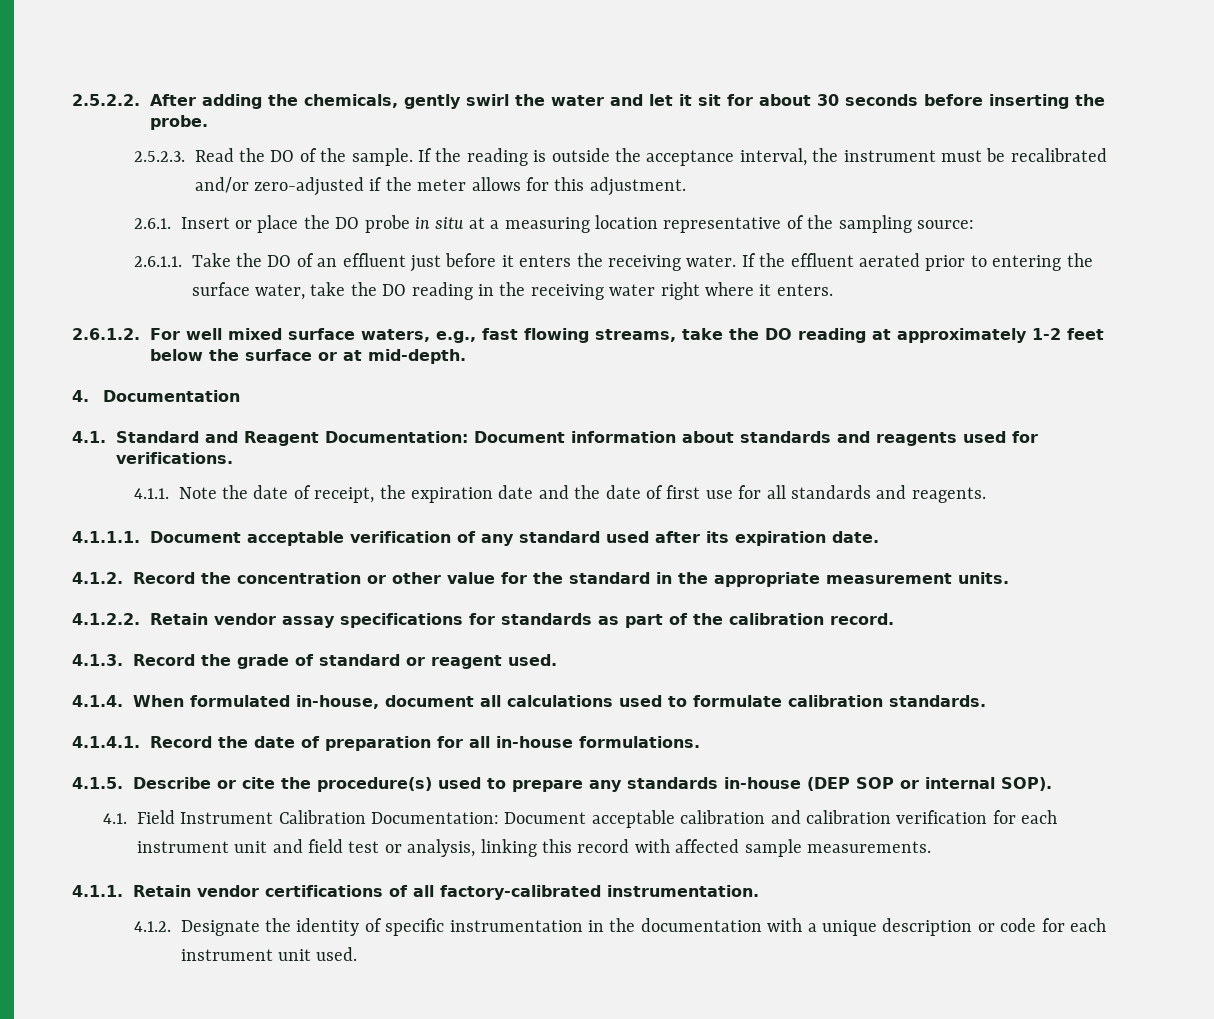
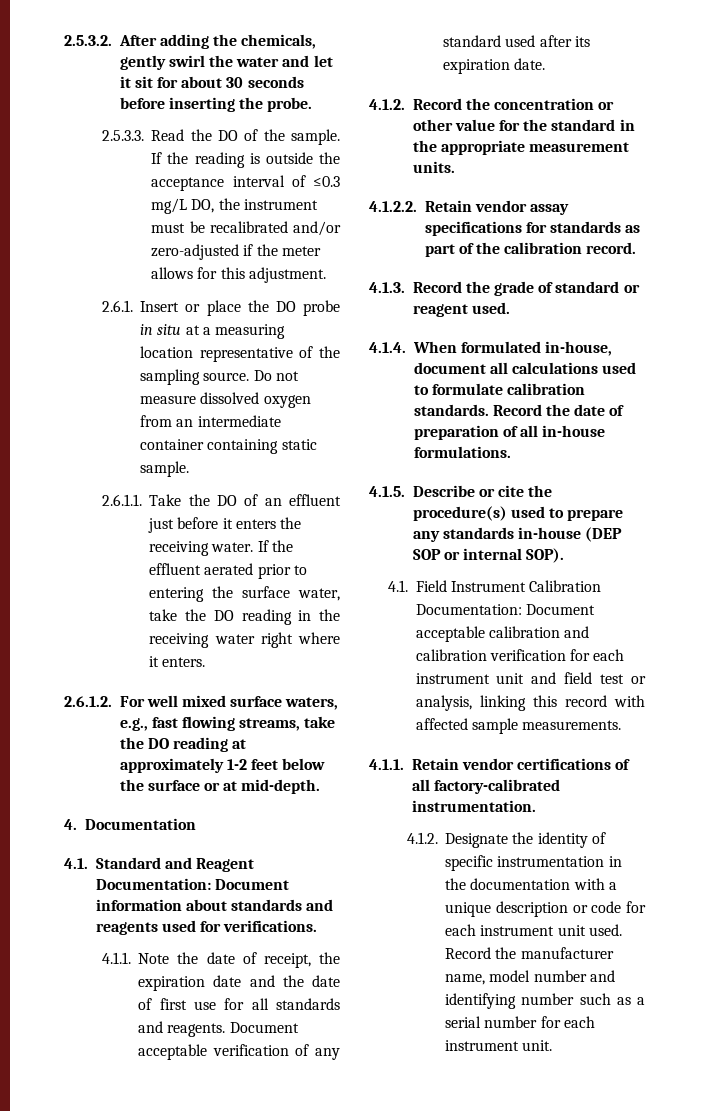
- 2.5.2.2. After adding the chemicals, gently swirl the water and let it sit for about 30 seconds before inserting the probe.
+ 2.5.3.2. After adding the chemicals, gently swirl the water and let it sit for about 30 seconds before inserting the probe.
- 2.5.2.3. Read the DO of the sample.
+ 2.5.3.3. Read the DO of the sample.
- If the reading is outside the acceptance interval, the instrument must be recalibrated and/or zero-adjusted if the meter allows for this adjustment.
+ If the reading is outside the acceptance interval of ≤0.3 mg/L DO, the instrument must be recalibrated and/or zero-adjusted if the meter allows for this adjustment.
- 2.6.1. Insert or place the DO probe in situ at a measuring location representative of the sampling source:
+ 2.6.1. Insert or place the DO probe in situ at a measuring location representative of the sampling source. Do not measure dissolved oxygen from an intermediate container containing static sample.
- 4.1.1. Note the date of receipt, the expiration date and the date of first use for all standards and reagents.
- 4.1.1.1. Document acceptable verification of any standard used after its expiration date.
+ 4.1.1. Note the date of receipt, the expiration date and the date of first use for all standards and reagents. Document acceptable verification of any standard used after its expiration date.
- 4.1.4. When formulated in-house, document all calculations used to formulate calibration standards.
- 4.1.4.1. Record the date of preparation for all in-house formulations.
+ 4.1.4. When formulated in-house, document all calculations used to formulate calibration standards. Record the date of preparation of all in-house formulations.
+ Record the manufacturer name, model number and identifying number such as a serial number for each instrument unit.

